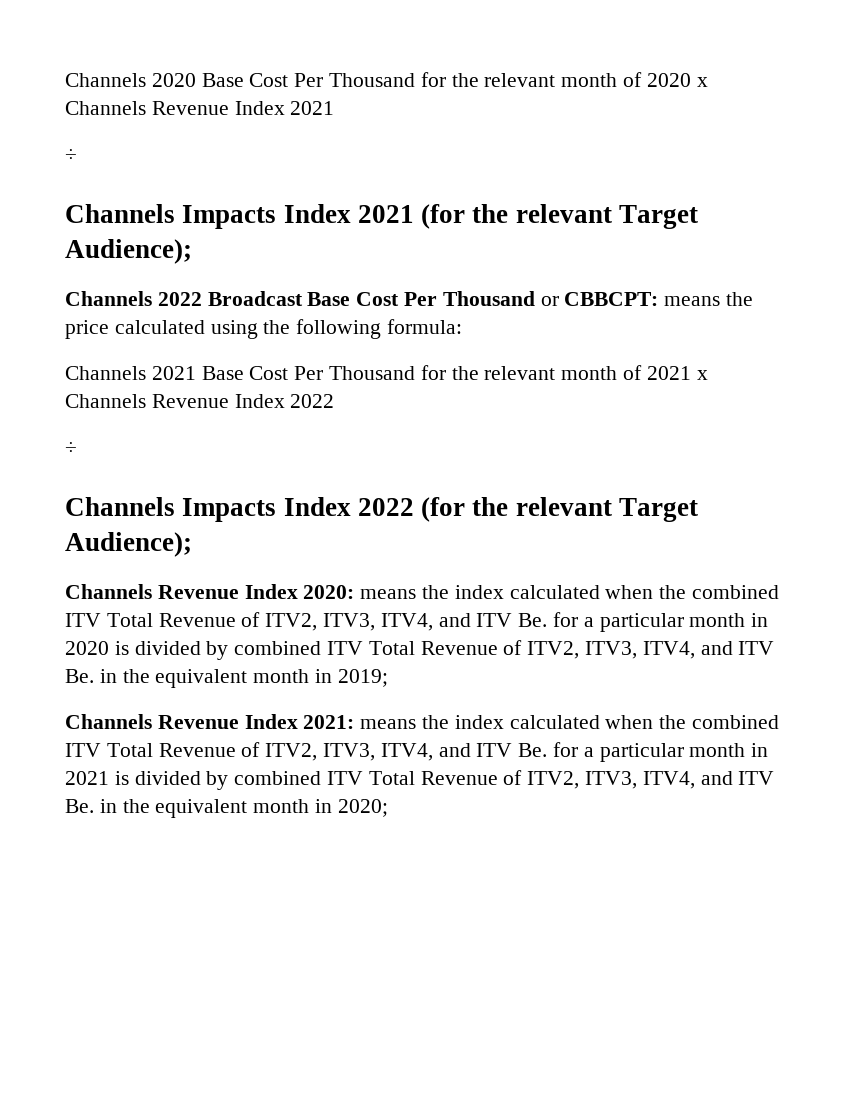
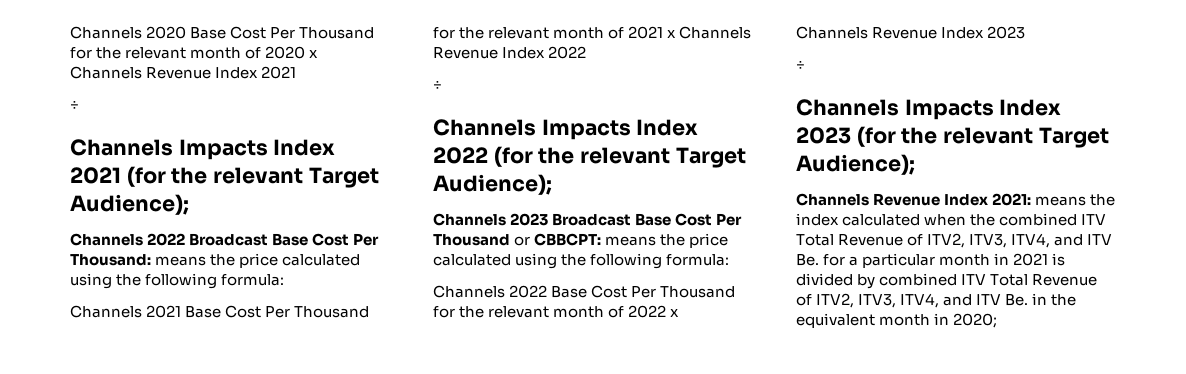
- Channels 2022 Broadcast Base Cost Per Thousand or CBBCPT: means the price calculated using the following formula:
+ Channels 2022 Broadcast Base Cost Per Thousand: means the price calculated using the following formula:
- Channels Revenue Index 2020: means the index calculated when the combined ITV Total Revenue of ITV2, ITV3, ITV4, and ITV Be. for a particular month in 2020 is divided by combined ITV Total Revenue of ITV2, ITV3, ITV4, and ITV Be. in the equivalent month in 2019;
+ Channels 2023 Broadcast Base Cost Per Thousand or CBBCPT: means the price calculated using the following formula:
+ Channels 2022 Base Cost Per Thousand for the relevant month of 2022 x Channels Revenue Index 2023
+ ÷
+ Channels Impacts Index 2023 (for the relevant Target Audience);

